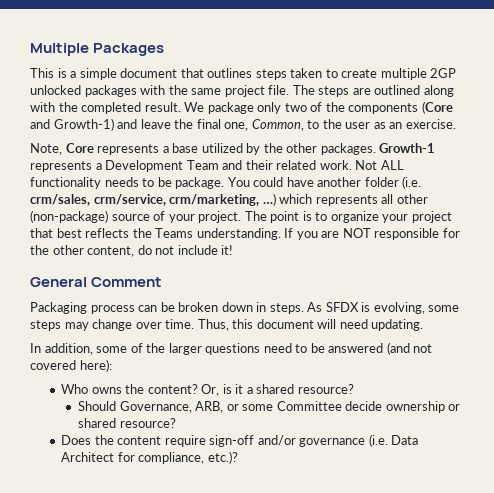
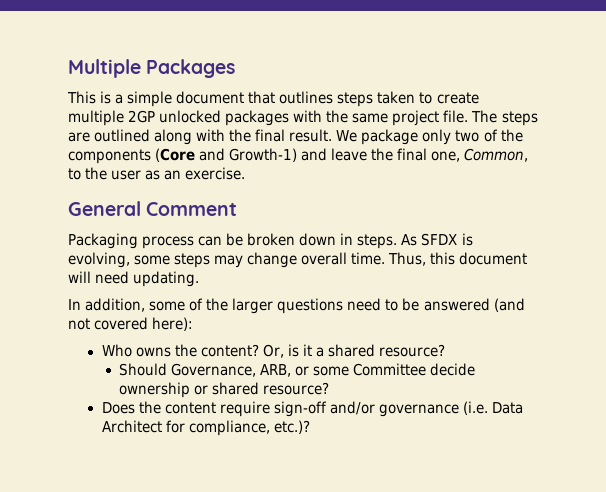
- The steps are outlined along with the completed result.
+ The steps are outlined along with the final result.
- Note, Core represents a base utilized by the other packages. Growth-1 represents a Development Team and their related work. Not ALL functionality needs to be package. You could have another folder (i.e. crm/sales, crm/service, crm/marketing, …) which represents all other (non-package) source of your project. The point is to organize your project that best reflects the Teams understanding. If you are NOT responsible for the other content, do not include it!
- As SFDX is evolving, some steps may change over time.
+ As SFDX is evolving, some steps may change overall time.

